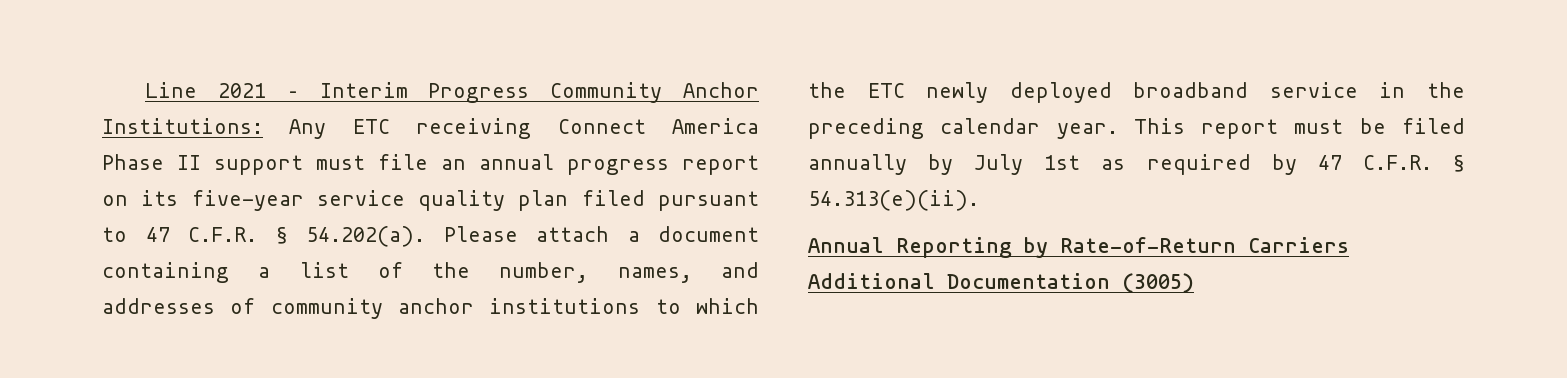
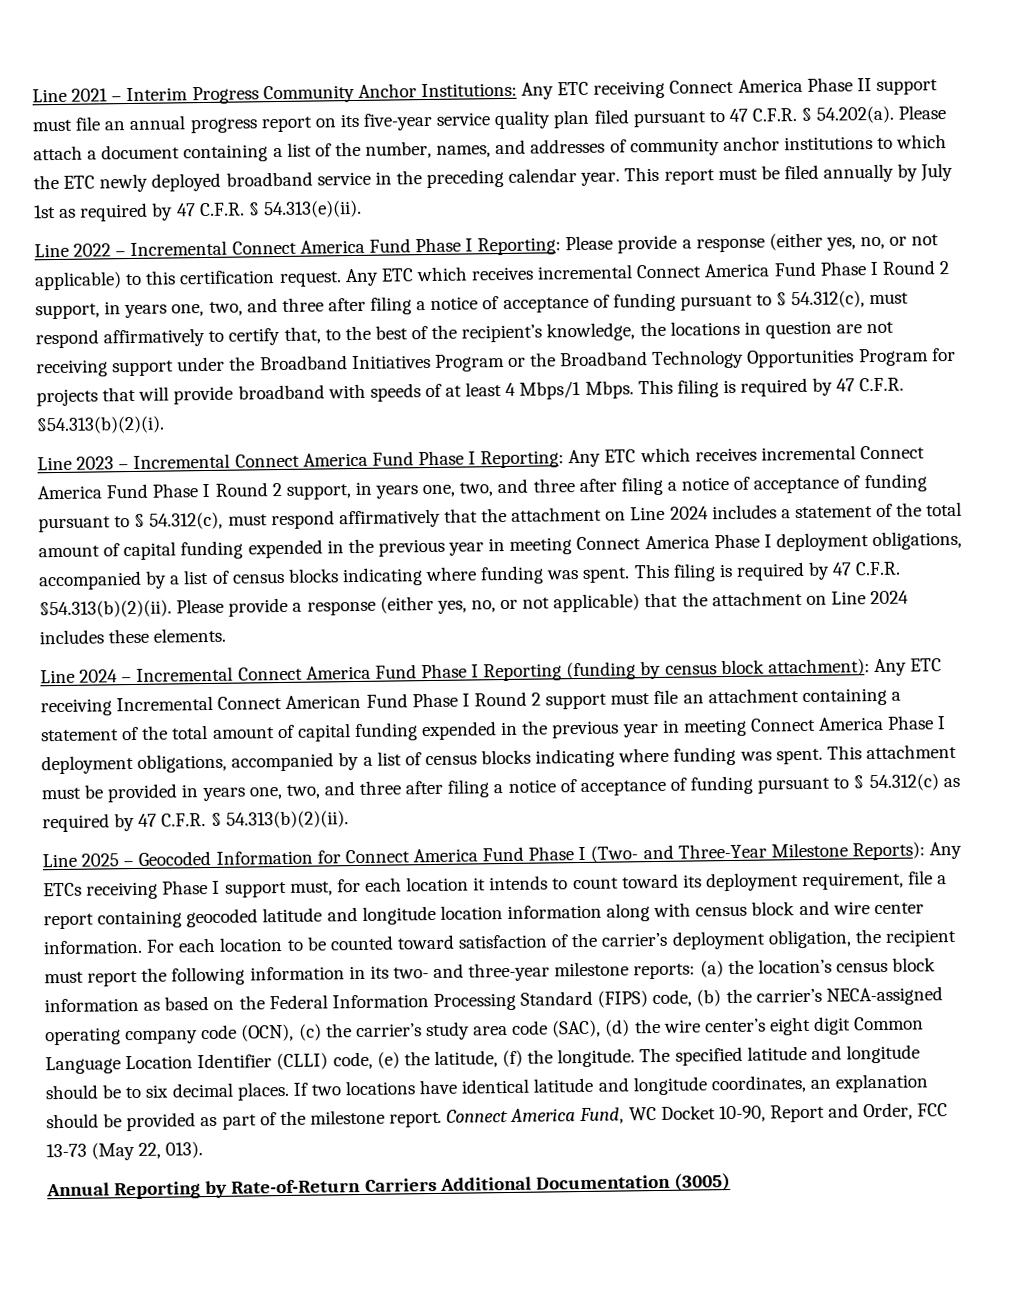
+ Line 2022 – Incremental Connect America Fund Phase I Reporting: Please provide a response (either yes, no, or not applicable) to this certification request. Any ETC which receives incremental Connect America Fund Phase I Round 2 support, in years one, two, and three after filing a notice of acceptance of funding pursuant to § 54.312(c), must respond affirmatively to certify that, to the best of the recipient’s knowledge, the locations in question are not receiving support under the Broadband Initiatives Program or the Broadband Technology Opportunities Program for projects that will provide broadband with speeds of at least 4 Mbps/1 Mbps. This filing is required by 47 C.F.R. §54.313(b)(2)(i).
+ Line 2023 – Incremental Connect America Fund Phase I Reporting: Any ETC which receives incremental Connect America Fund Phase I Round 2 support, in years one, two, and three after filing a notice of acceptance of funding pursuant to § 54.312(c), must respond affirmatively that the attachment on Line 2024 includes a statement of the total amount of capital funding expended in the previous year in meeting Connect America Phase I deployment obligations, accompanied by a list of census blocks indicating where funding was spent. This filing is required by 47 C.F.R. §54.313(b)(2)(ii). Please provide a response (either yes, no, or not applicable) that the attachment on Line 2024 includes these elements.
+ Line 2024 – Incremental Connect America Fund Phase I Reporting (funding by census block attachment): Any ETC receiving Incremental Connect American Fund Phase I Round 2 support must file an attachment containing a statement of the total amount of capital funding expended in the previous year in meeting Connect America Phase I deployment obligations, accompanied by a list of census blocks indicating where funding was spent. This attachment must be provided in years one, two, and three after filing a notice of acceptance of funding pursuant to § 54.312(c) as required by 47 C.F.R. § 54.313(b)(2)(ii).
+ Line 2025 – Geocoded Information for Connect America Fund Phase I (Two- and Three-Year Milestone Reports): Any ETCs receiving Phase I support must, for each location it intends to count toward its deployment requirement, file a report containing geocoded latitude and longitude location information along with census block and wire center information. For each location to be counted toward satisfaction of the carrier’s deployment obligation, the recipient must report the following information in its two- and three-year milestone reports: (a) the location’s census block information as based on the Federal Information Processing Standard (FIPS) code, (b) the carrier’s NECA-assigned operating company code (OCN), (c) the carrier’s study area code (SAC), (d) the wire center’s eight digit Common Language Location Identifier (CLLI) code, (e) the latitude, (f) the longitude. The specified latitude and longitude should be to six decimal places. If two locations have identical latitude and longitude coordinates, an explanation should be provided as part of the milestone report. Connect America Fund, WC Docket 10-90, Report and Order, FCC 13-73 (May 22, 013).

